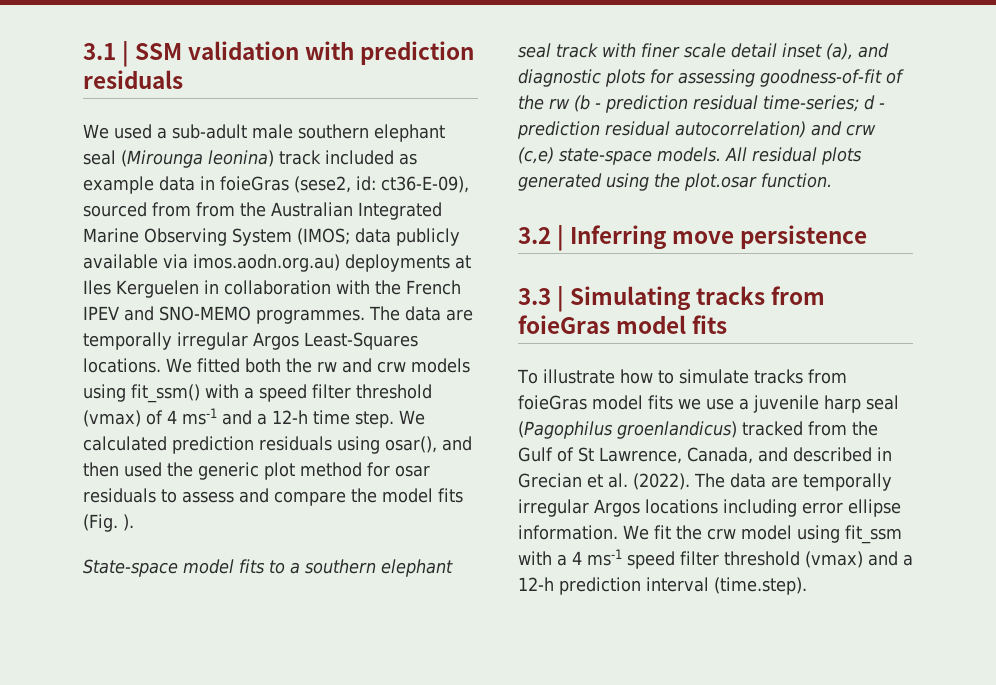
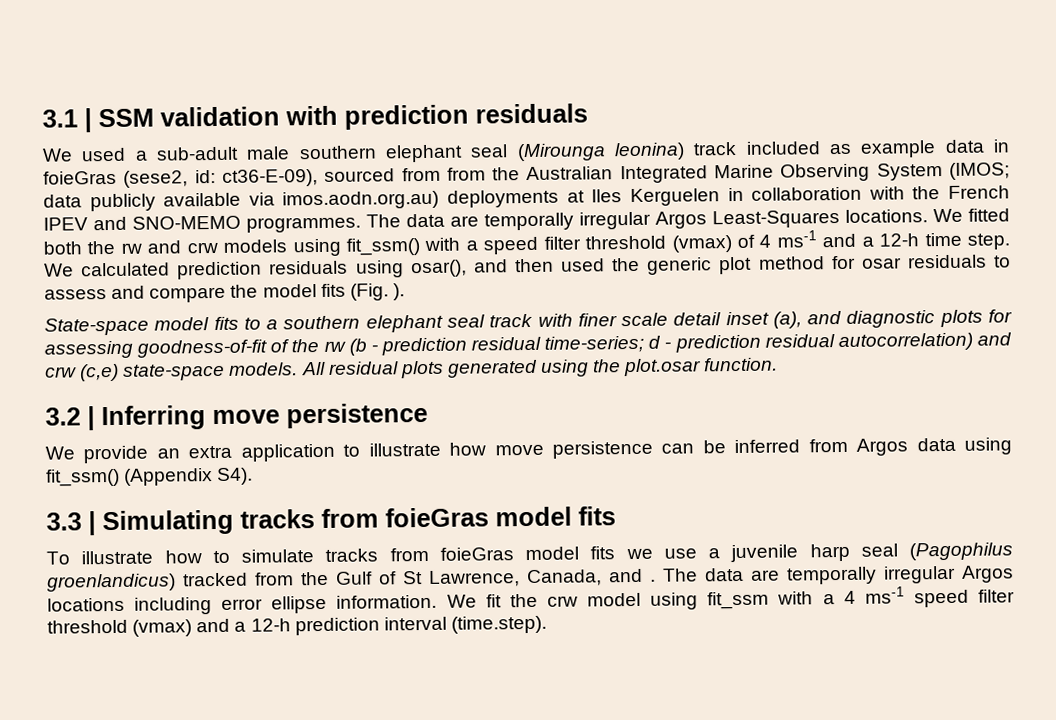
+ We provide an extra application to illustrate how move persistence can be inferred from Argos data using fit_ssm() (Appendix S4).
- To illustrate how to simulate tracks from foieGras model fits we use a juvenile harp seal (Pagophilus groenlandicus) tracked from the Gulf of St Lawrence, Canada, and described in Grecian et al. (2022).
+ To illustrate how to simulate tracks from foieGras model fits we use a juvenile harp seal (Pagophilus groenlandicus) tracked from the Gulf of St Lawrence, Canada, and .

